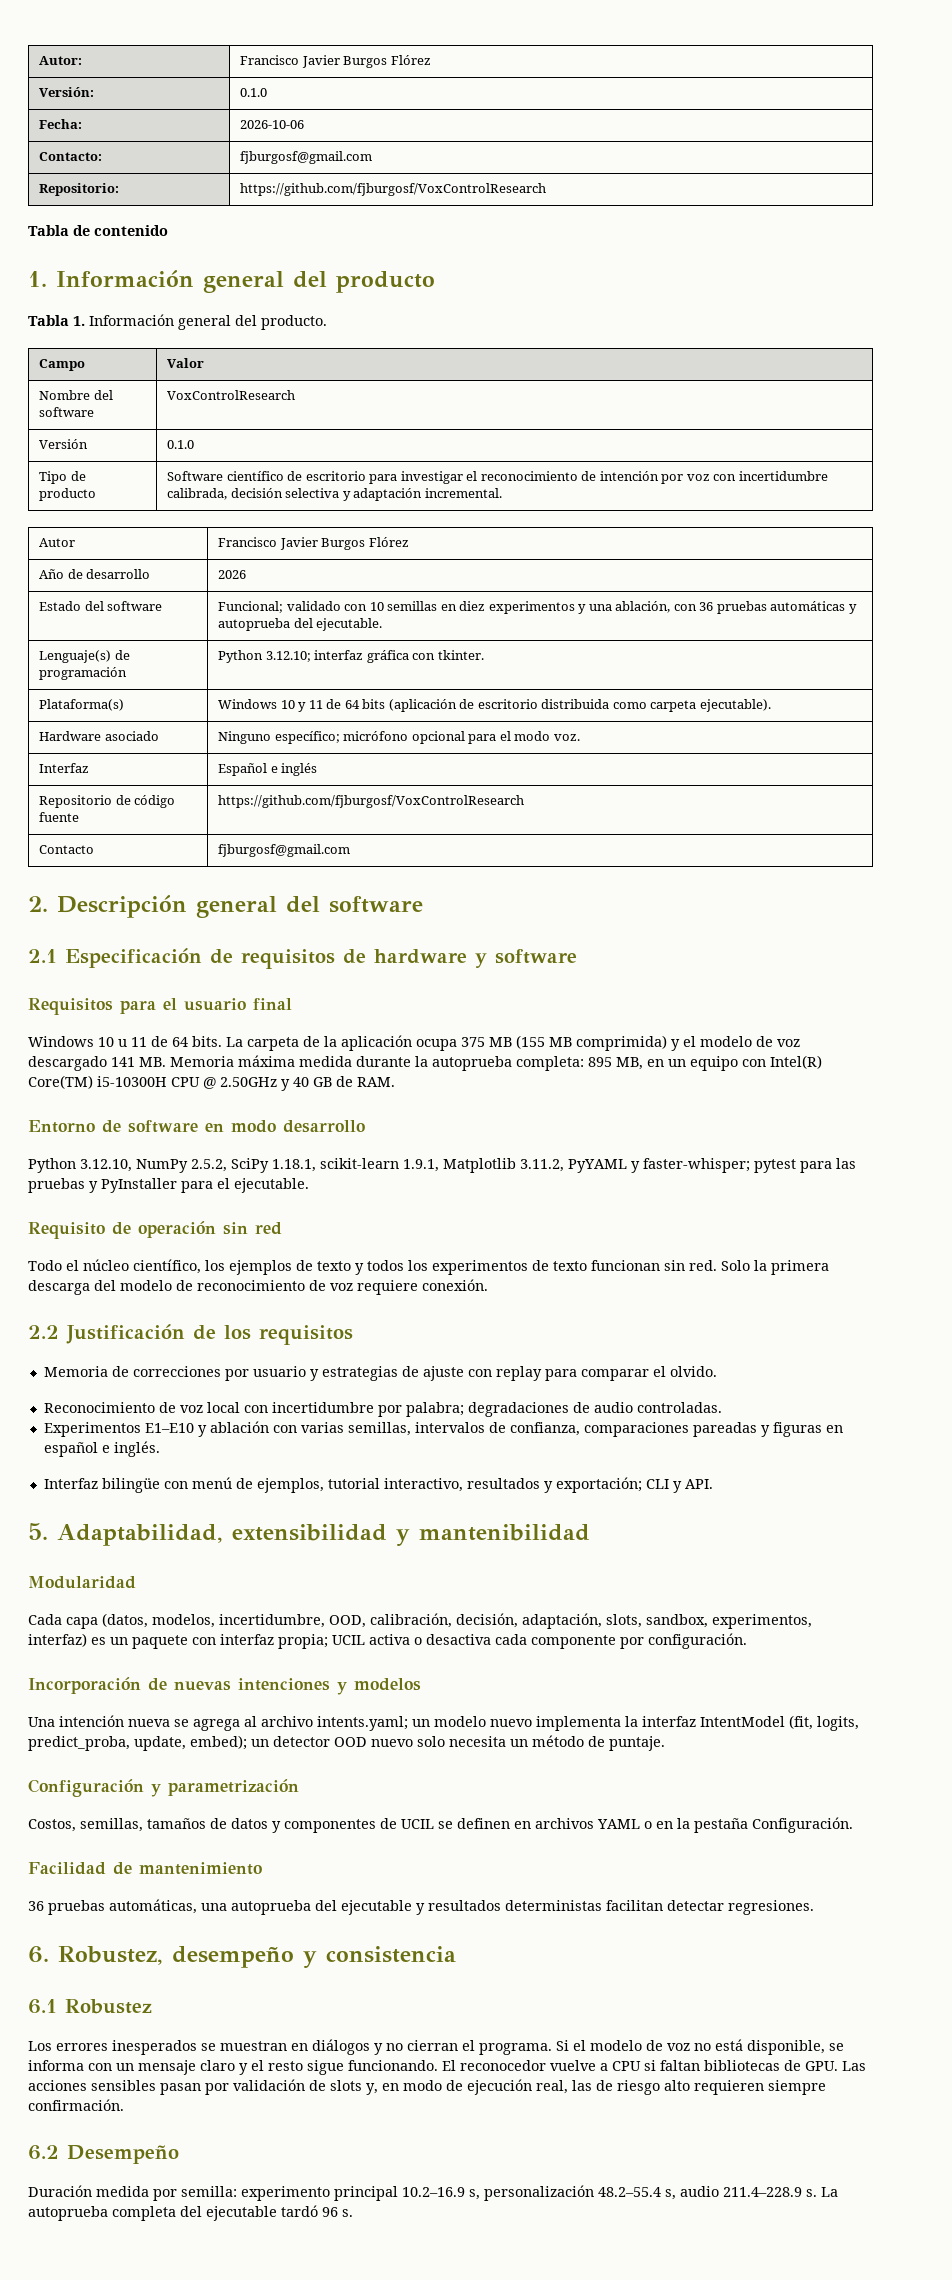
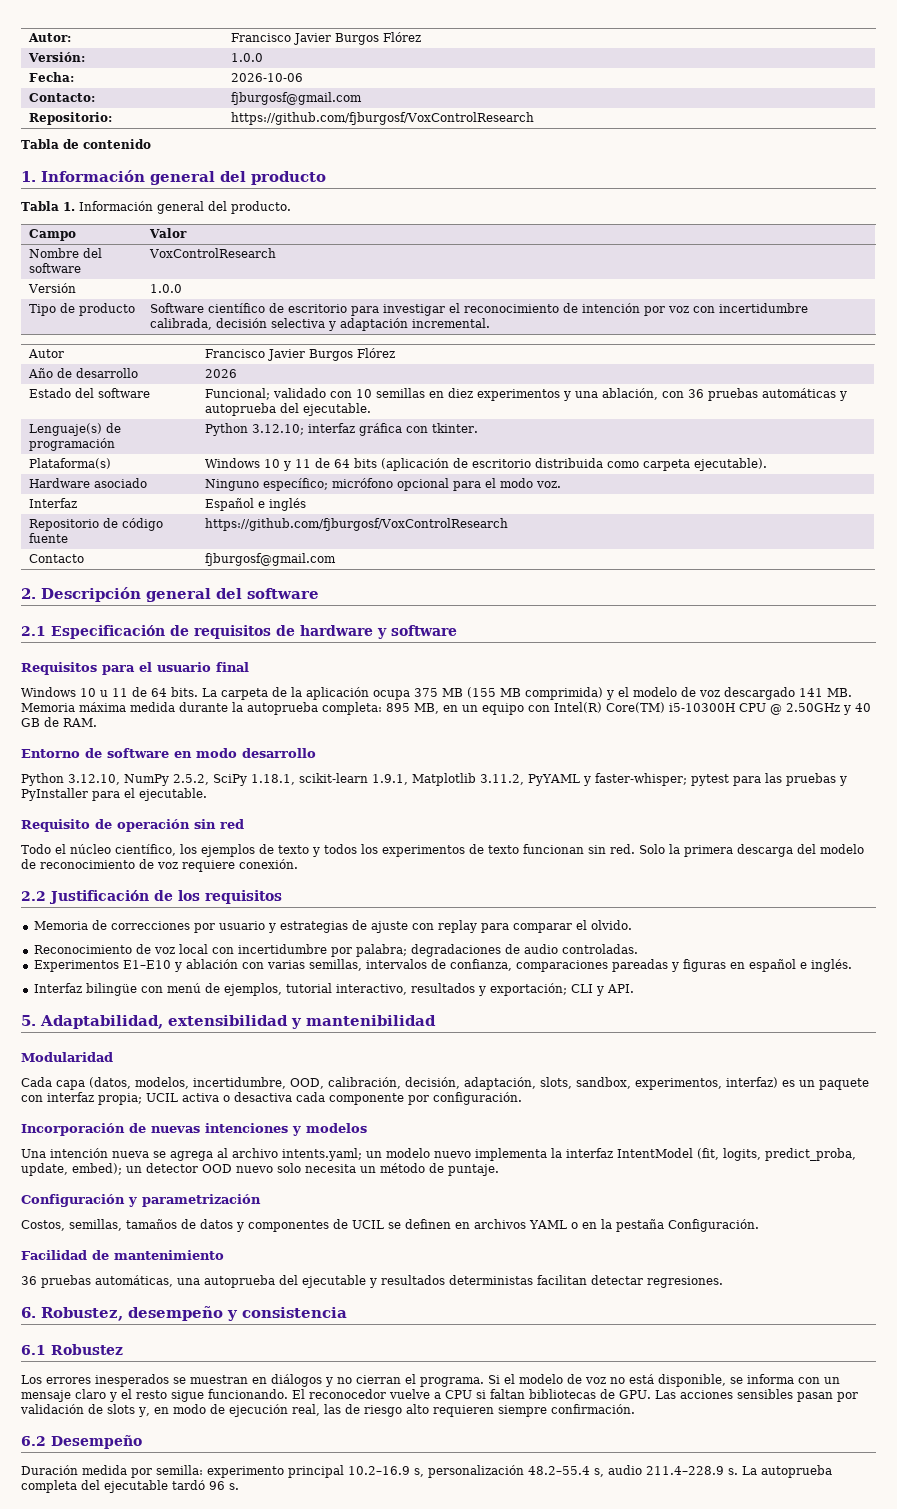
- Versión: | 0.1.0
+ Versión: | 1.0.0
- Versión | 0.1.0
+ Versión | 1.0.0

